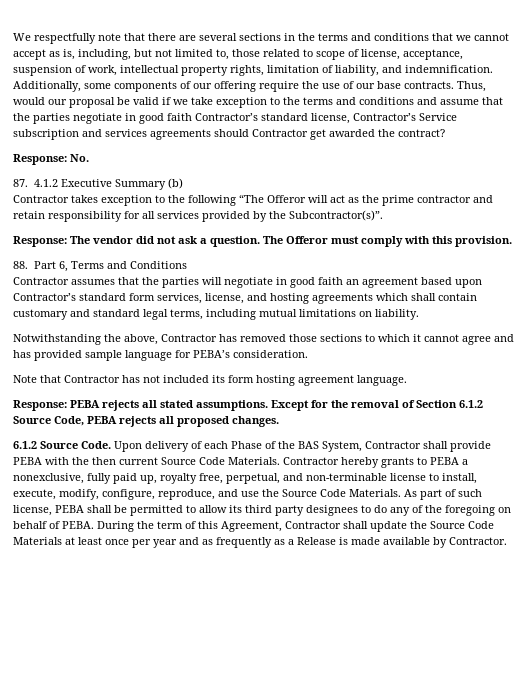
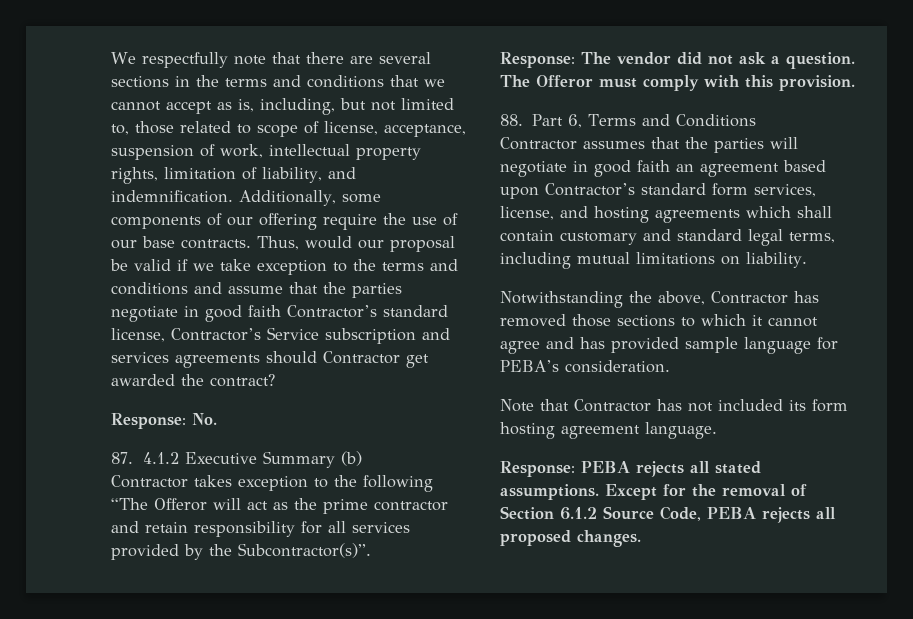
- 6.1.2 Source Code. Upon delivery of each Phase of the BAS System, Contractor shall provide PEBA with the then current Source Code Materials. Contractor hereby grants to PEBA a nonexclusive, fully paid up, royalty free, perpetual, and non-terminable license to install, execute, modify, configure, reproduce, and use the Source Code Materials. As part of such license, PEBA shall be permitted to allow its third party designees to do any of the foregoing on behalf of PEBA. During the term of this Agreement, Contractor shall update the Source Code Materials at least once per year and as frequently as a Release is made available by Contractor.

